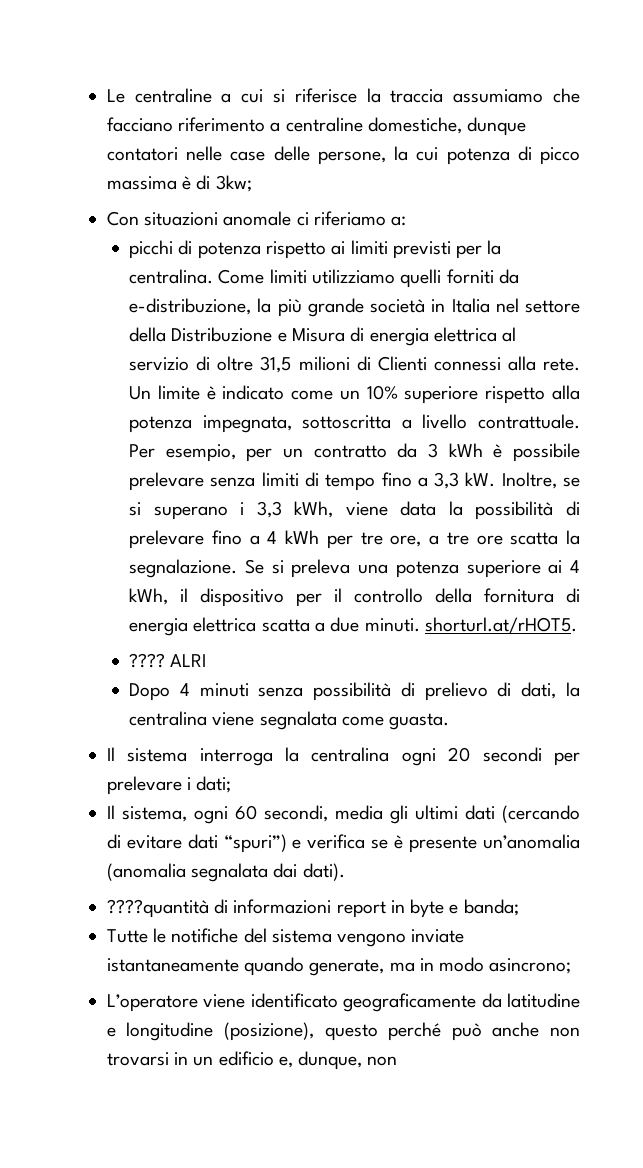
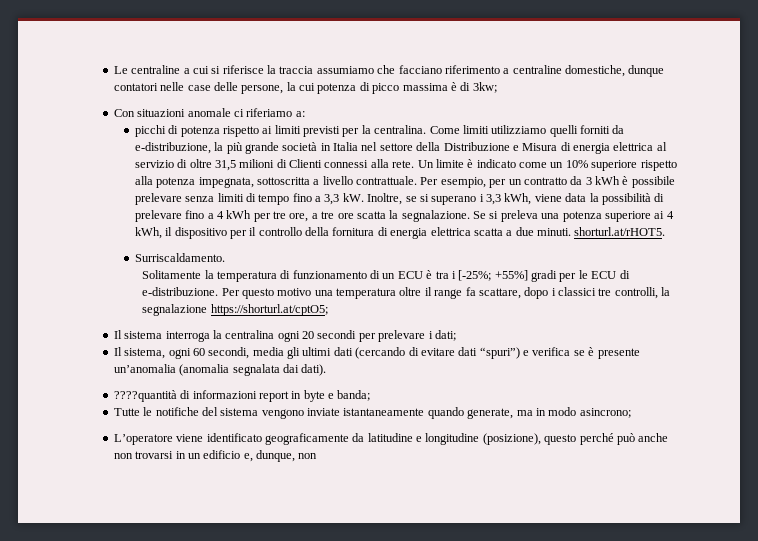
- ???? ALRI
- Dopo 4 minuti senza possibilità di prelievo di dati, la centralina viene segnalata come guasta.
+ Surriscaldamento.
+ Solitamente la temperatura di funzionamento di un ECU è tra i [-25%; +55%] gradi per le ECU di e-distribuzione. Per questo motivo una temperatura oltre il range fa scattare, dopo i classici tre controlli, la segnalazione https://shorturl.at/cptO5;

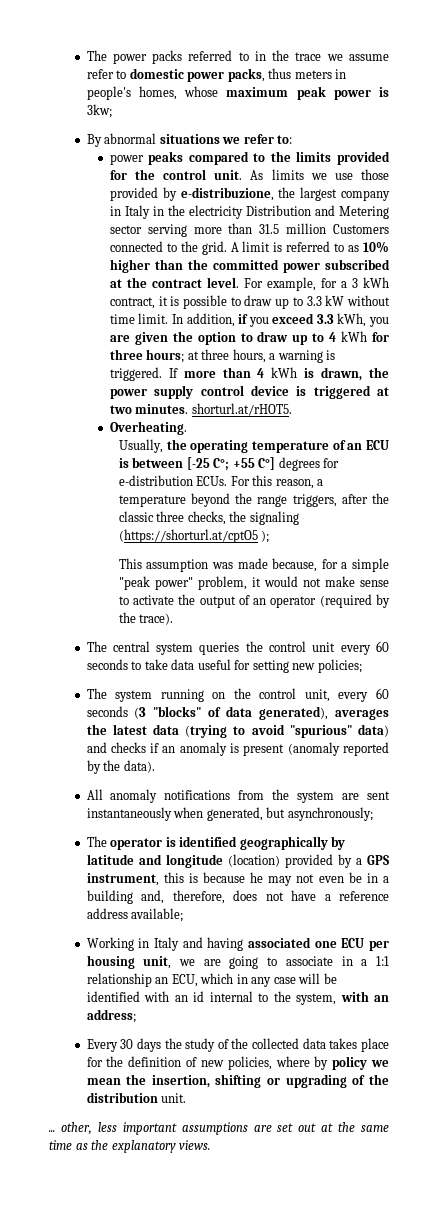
- Le centraline a cui si riferisce la traccia assumiamo che facciano riferimento a centraline domestiche, dunque contatori nelle case delle persone, la cui potenza di picco massima è di 3kw;
- Con situazioni anomale ci riferiamo a:
- picchi di potenza rispetto ai limiti previsti per la centralina. Come limiti utilizziamo quelli forniti da e-distribuzione, la più grande società in Italia nel settore della Distribuzione e Misura di energia elettrica al servizio di oltre 31,5 milioni di Clienti connessi alla rete. Un limite è indicato come un 10% superiore rispetto alla potenza impegnata, sottoscritta a livello contrattuale. Per esempio, per un contratto da 3 kWh è possibile prelevare senza limiti di tempo fino a 3,3 kW. Inoltre, se si superano i 3,3 kWh, viene data la possibilità di prelevare fino a 4 kWh per tre ore, a tre ore scatta la segnalazione. Se si preleva una potenza superiore ai 4 kWh, il dispositivo per il controllo della fornitura di energia elettrica scatta a due minuti. shorturl.at/rHOT5.
- Surriscaldamento.
- Solitamente la temperatura di funzionamento di un ECU è tra i [-25%; +55%] gradi per le ECU di e-distribuzione. Per questo motivo una temperatura oltre il range fa scattare, dopo i classici tre controlli, la segnalazione https://shorturl.at/cptO5;
- Il sistema interroga la centralina ogni 20 secondi per prelevare i dati;
- Il sistema, ogni 60 secondi, media gli ultimi dati (cercando di evitare dati “spuri”) e verifica se è presente un’anomalia (anomalia segnalata dai dati).
- ????quantità di informazioni report in byte e banda;
- Tutte le notifiche del sistema vengono inviate istantaneamente quando generate, ma in modo asincrono;
- L’operatore viene identificato geograficamente da latitudine e longitudine (posizione), questo perché può anche non trovarsi in un edificio e, dunque, non
+ The power packs referred to in the trace we assume refer to domestic power packs, thus meters in people's homes, whose maximum peak power is 3kw;
+ By abnormal situations we refer to:
+ power peaks compared to the limits provided for the control unit. As limits we use those provided by e-distribuzione, the largest company in Italy in the electricity Distribution and Metering sector serving more than 31.5 million Customers connected to the grid. A limit is referred to as 10% higher than the committed power subscribed at the contract level. For example, for a 3 kWh contract, it is possible to draw up to 3.3 kW without time limit. In addition, if you exceed 3.3 kWh, you are given the option to draw up to 4 kWh for three hours; at three hours, a warning is triggered. If more than 4 kWh is drawn, the power supply control device is triggered at two minutes. shorturl.at/rHOT5.
+ Overheating.
+ Usually, the operating temperature of an ECU is between [-25 C°; +55 C°] degrees for e-distribution ECUs. For this reason, a temperature beyond the range triggers, after the classic three checks, the signaling (https://shorturl.at/cptO5 );
+ This assumption was made because, for a simple "peak power" problem, it would not make sense to activate the output of an operator (required by the trace).
+ The central system queries the control unit every 60 seconds to take data useful for setting new policies;
+ The system running on the control unit, every 60 seconds (3 "blocks" of data generated), averages the latest data (trying to avoid "spurious" data) and checks if an anomaly is present (anomaly reported by the data).
+ All anomaly notifications from the system are sent instantaneously when generated, but asynchronously;
+ The operator is identified geographically by latitude and longitude (location) provided by a GPS instrument, this is because he may not even be in a building and, therefore, does not have a reference address available;
+ Working in Italy and having associated one ECU per housing unit, we are going to associate in a 1:1 relationship an ECU, which in any case will be identified with an id internal to the system, with an address;
+ Every 30 days the study of the collected data takes place for the definition of new policies, where by policy we mean the insertion, shifting or upgrading of the distribution unit.
+ ... other, less important assumptions are set out at the same time as the explanatory views.

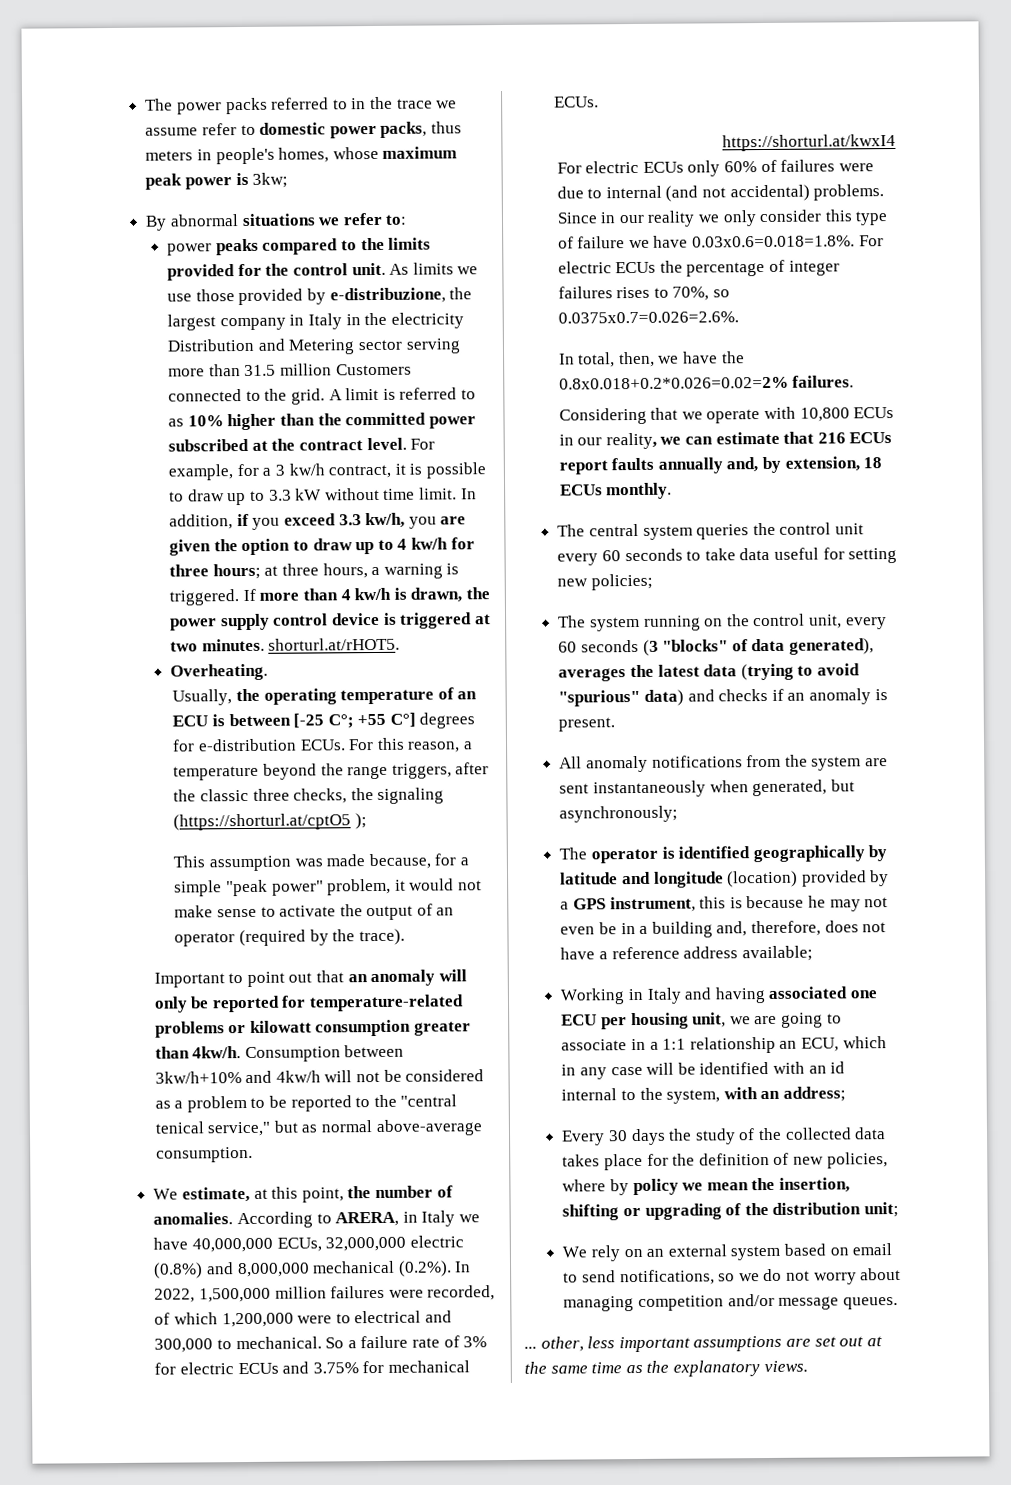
- For example, for a 3 kWh contract, it is possible to draw up to 3.3 kW without time limit.
+ For example, for a 3 kw/h contract, it is possible to draw up to 3.3 kW without time limit.
- In addition, if you exceed 3.3 kWh, you are given the option to draw up to 4 kWh for three hours; at three hours, a warning is triggered.
+ In addition, if you exceed 3.3 kw/h, you are given the option to draw up to 4 kw/h for three hours; at three hours, a warning is triggered.
- If more than 4 kWh is drawn, the power supply control device is triggered at two minutes. shorturl.at/rHOT5.
+ If more than 4 kw/h is drawn, the power supply control device is triggered at two minutes. shorturl.at/rHOT5.
+ Important to point out that an anomaly will only be reported for temperature-related problems or kilowatt consumption greater than 4kw/h. Consumption between 3kw/h+10% and 4kw/h will not be considered as a problem to be reported to the "central tenical service," but as normal above-average consumption.
+ We estimate, at this point, the number of anomalies. According to ARERA, in Italy we have 40,000,000 ECUs, 32,000,000 electric (0.8%) and 8,000,000 mechanical (0.2%). In 2022, 1,500,000 million failures were recorded, of which 1,200,000 were to electrical and 300,000 to mechanical. So a failure rate of 3% for electric ECUs and 3.75% for mechanical ECUs.
+ https://shorturl.at/kwxI4
+ For electric ECUs only 60% of failures were due to internal (and not accidental) problems. Since in our reality we only consider this type of failure we have 0.03x0.6=0.018=1.8%. For electric ECUs the percentage of integer failures rises to 70%, so 0.0375x0.7=0.026=2.6%.
+ In total, then, we have the 0.8x0.018+0.2*0.026=0.02=2% failures.
+ Considering that we operate with 10,800 ECUs in our reality, we can estimate that 216 ECUs report faults annually and, by extension, 18 ECUs monthly.
- The system running on the control unit, every 60 seconds (3 "blocks" of data generated), averages the latest data (trying to avoid "spurious" data) and checks if an anomaly is present (anomaly reported by the data).
+ The system running on the control unit, every 60 seconds (3 "blocks" of data generated), averages the latest data (trying to avoid "spurious" data) and checks if an anomaly is present.
- Every 30 days the study of the collected data takes place for the definition of new policies, where by policy we mean the insertion, shifting or upgrading of the distribution unit.
+ Every 30 days the study of the collected data takes place for the definition of new policies, where by policy we mean the insertion, shifting or upgrading of the distribution unit;
+ We rely on an external system based on email to send notifications, so we do not worry about managing competition and/or message queues.

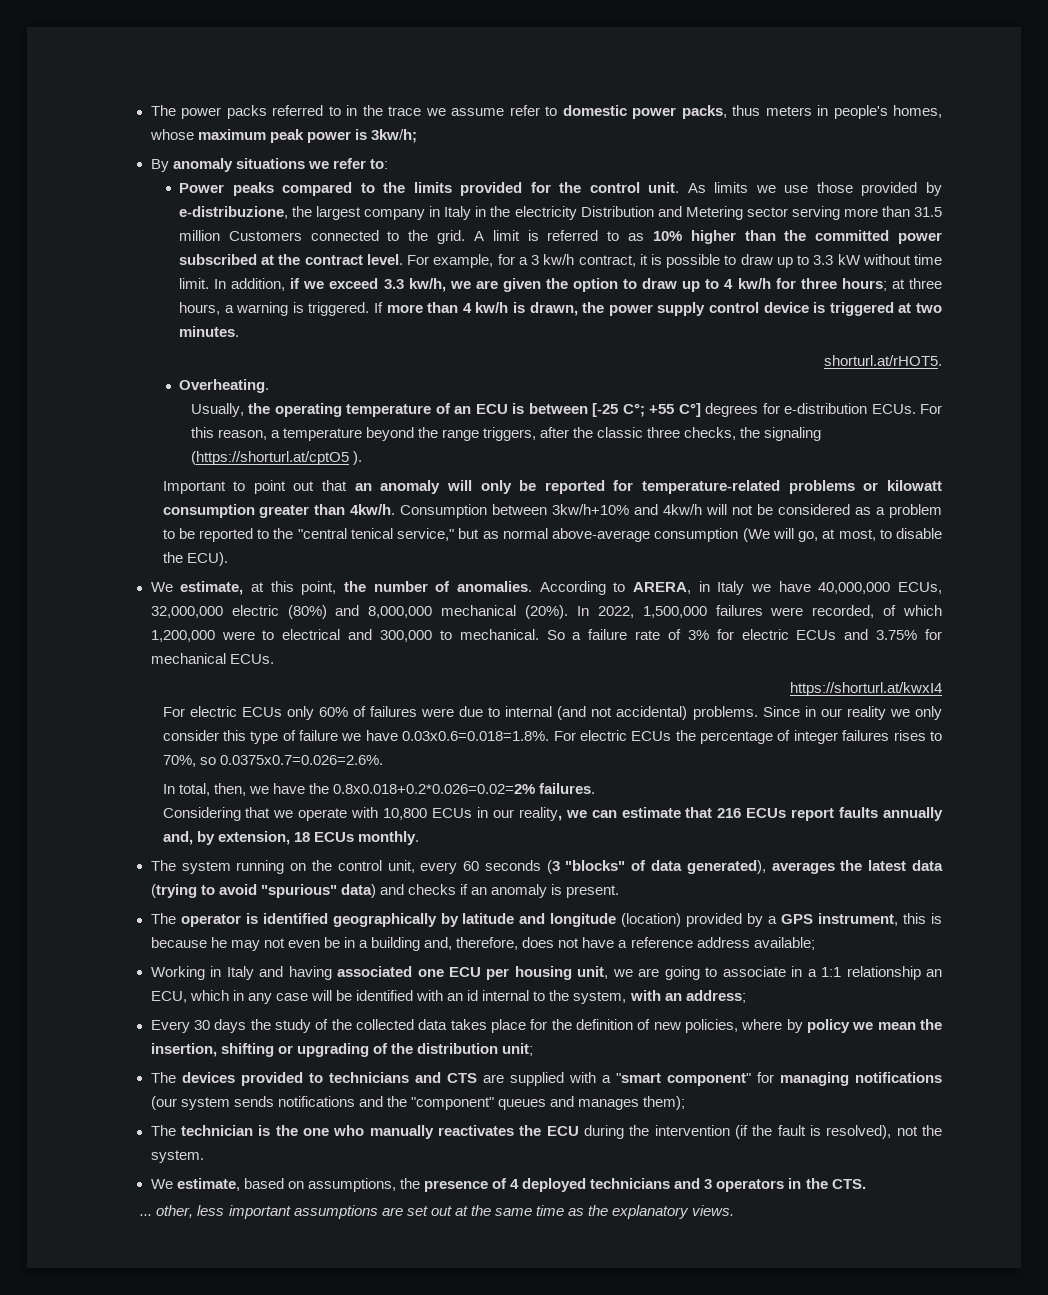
- The power packs referred to in the trace we assume refer to domestic power packs, thus meters in people's homes, whose maximum peak power is 3kw;
+ The power packs referred to in the trace we assume refer to domestic power packs, thus meters in people's homes, whose maximum peak power is 3kw/h;
- By abnormal situations we refer to:
+ By anomaly situations we refer to:
- power peaks compared to the limits provided for the control unit.
+ Power peaks compared to the limits provided for the control unit.
- In addition, if you exceed 3.3 kw/h, you are given the option to draw up to 4 kw/h for three hours; at three hours, a warning is triggered.
+ In addition, if we exceed 3.3 kw/h, we are given the option to draw up to 4 kw/h for three hours; at three hours, a warning is triggered.
- If more than 4 kw/h is drawn, the power supply control device is triggered at two minutes. shorturl.at/rHOT5.
+ If more than 4 kw/h is drawn, the power supply control device is triggered at two minutes.
+ shorturl.at/rHOT5.
- For this reason, a temperature beyond the range triggers, after the classic three checks, the signaling (https://shorturl.at/cptO5 );
- This assumption was made because, for a simple "peak power" problem, it would not make sense to activate the output of an operator (required by the trace).
+ For this reason, a temperature beyond the range triggers, after the classic three checks, the signaling (https://shorturl.at/cptO5 ).
- Consumption between 3kw/h+10% and 4kw/h will not be considered as a problem to be reported to the "central tenical service," but as normal above-average consumption.
+ Consumption between 3kw/h+10% and 4kw/h will not be considered as a problem to be reported to the "central tenical service," but as normal above-average consumption (We will go, at most, to disable the ECU).
- According to ARERA, in Italy we have 40,000,000 ECUs, 32,000,000 electric (0.8%) and 8,000,000 mechanical (0.2%). In 2022, 1,500,000 million failures were recorded, of which 1,200,000 were to electrical and 300,000 to mechanical.
+ According to ARERA, in Italy we have 40,000,000 ECUs, 32,000,000 electric (80%) and 8,000,000 mechanical (20%). In 2022, 1,500,000 failures were recorded, of which 1,200,000 were to electrical and 300,000 to mechanical.
- The central system queries the control unit every 60 seconds to take data useful for setting new policies;
- All anomaly notifications from the system are sent instantaneously when generated, but asynchronously;
- We rely on an external system based on email to send notifications, so we do not worry about managing competition and/or message queues.
+ The devices provided to technicians and CTS are supplied with a "smart component" for managing notifications (our system sends notifications and the "component" queues and manages them);
+ The technician is the one who manually reactivates the ECU during the intervention (if the fault is resolved), not the system.
+ We estimate, based on assumptions, the presence of 4 deployed technicians and 3 operators in the CTS.

